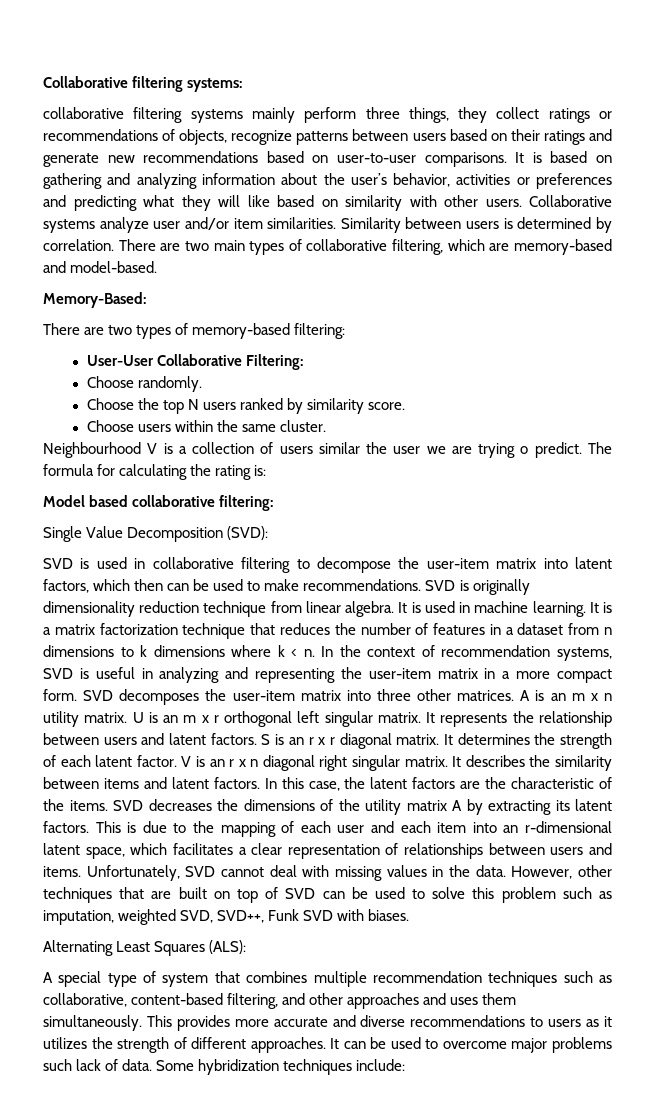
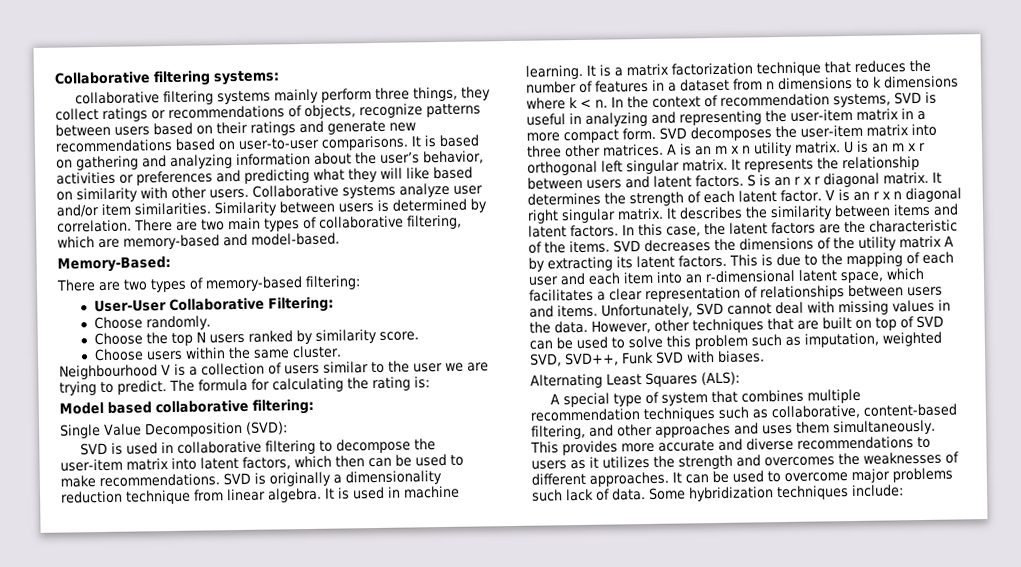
- Neighbourhood V is a collection of users similar the user we are trying o predict.
+ Neighbourhood V is a collection of users similar to the user we are trying to predict.
- SVD is originally dimensionality reduction technique from linear algebra.
+ SVD is originally a dimensionality reduction technique from linear algebra.
- This provides more accurate and diverse recommendations to users as it utilizes the strength of different approaches.
+ This provides more accurate and diverse recommendations to users as it utilizes the strength and overcomes the weaknesses of different approaches.

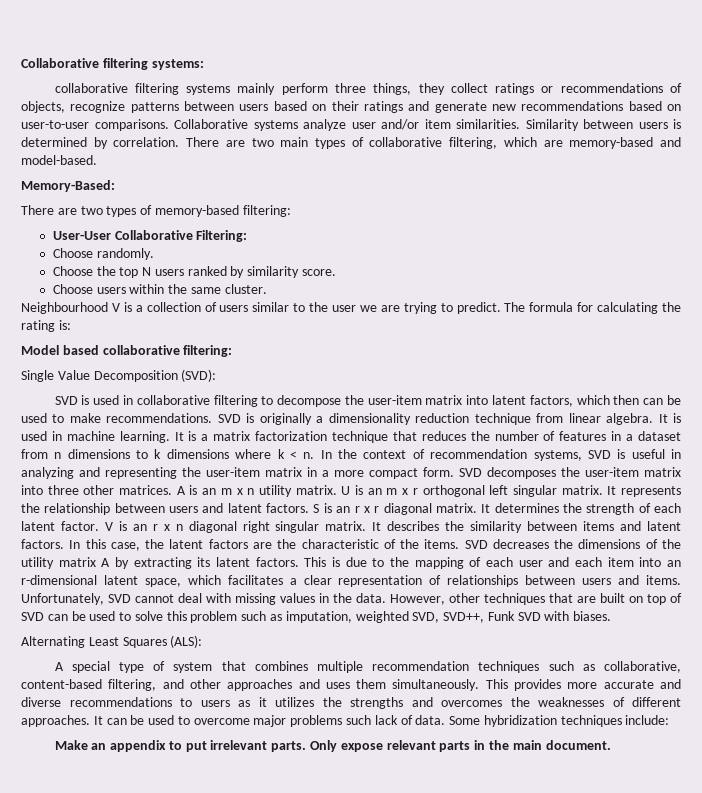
- It is based on gathering and analyzing information about the user’s behavior, activities or preferences and predicting what they will like based on similarity with other users.
- This provides more accurate and diverse recommendations to users as it utilizes the strength and overcomes the weaknesses of different approaches.
+ This provides more accurate and diverse recommendations to users as it utilizes the strengths and overcomes the weaknesses of different approaches.
+ Make an appendix to put irrelevant parts. Only expose relevant parts in the main document.

